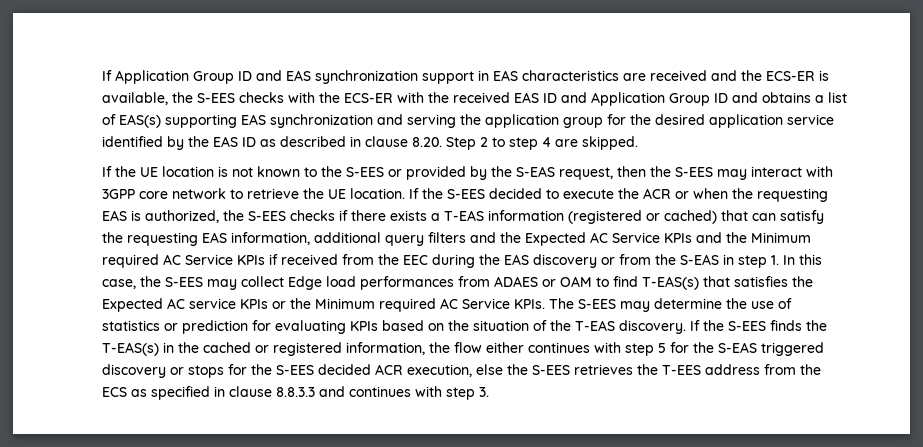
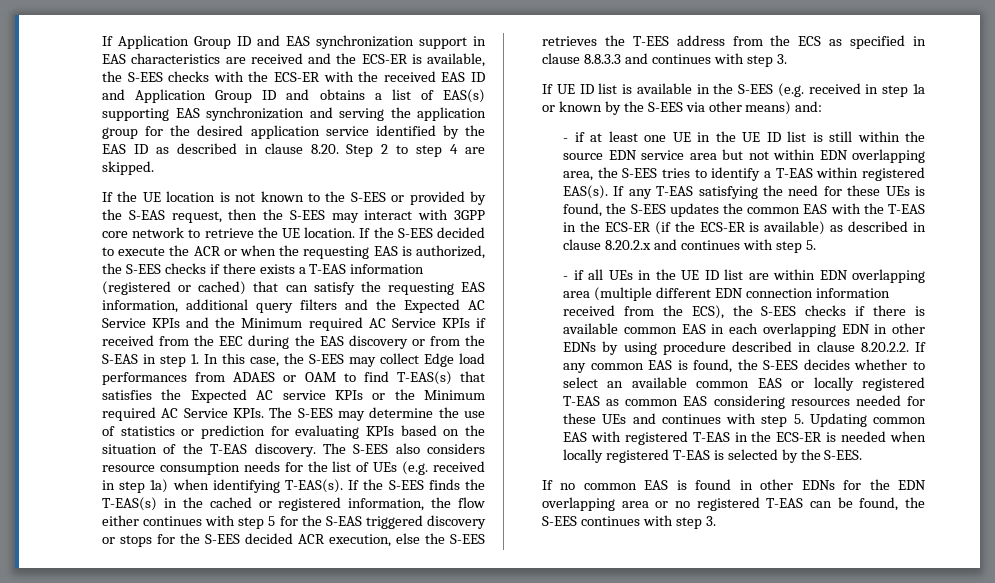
+ The S-EES also considers resource consumption needs for the list of UEs (e.g. received in step 1a) when identifying T-EAS(s).
+ If UE ID list is available in the S-EES (e.g. received in step 1a or known by the S-EES via other means) and:
+ - if at least one UE in the UE ID list is still within the source EDN service area but not within EDN overlapping area, the S-EES tries to identify a T-EAS within registered EAS(s). If any T-EAS satisfying the need for these UEs is found, the S-EES updates the common EAS with the T-EAS in the ECS-ER (if the ECS-ER is available) as described in clause 8.20.2.x and continues with step 5.
+ - if all UEs in the UE ID list are within EDN overlapping area (multiple different EDN connection information received from the ECS), the S-EES checks if there is available common EAS in each overlapping EDN in other EDNs by using procedure described in clause 8.20.2.2. If any common EAS is found, the S-EES decides whether to select an available common EAS or locally registered T-EAS as common EAS considering resources needed for these UEs and continues with step 5. Updating common EAS with registered T-EAS in the ECS-ER is needed when locally registered T-EAS is selected by the S-EES.
+ If no common EAS is found in other EDNs for the EDN overlapping area or no registered T-EAS can be found, the S-EES continues with step 3.

